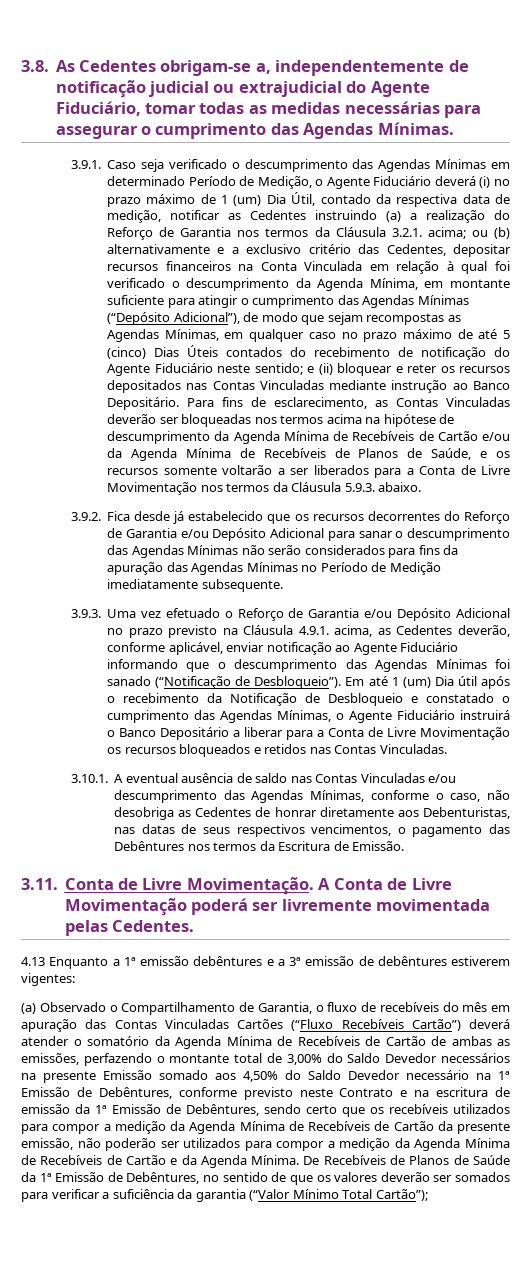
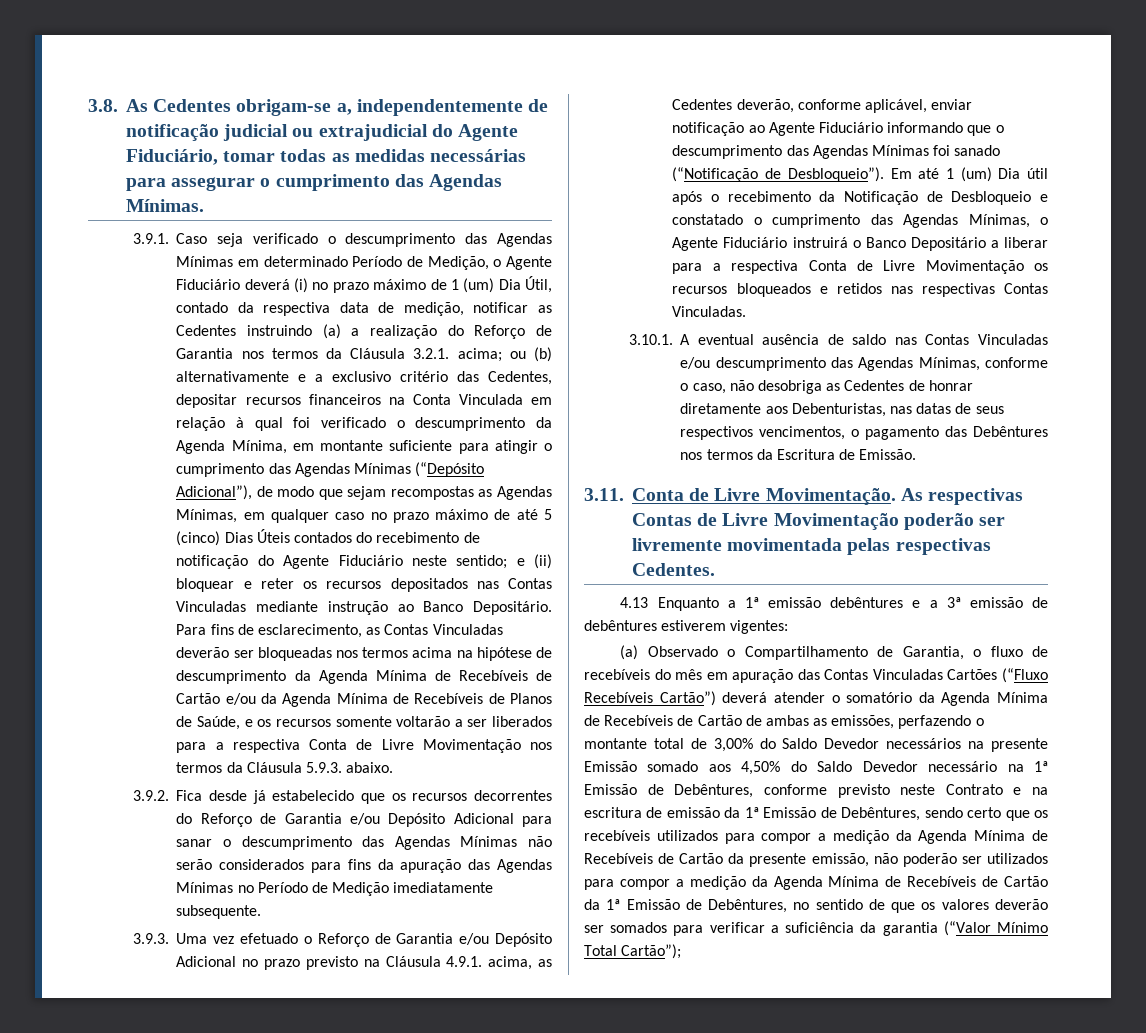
- Para fins de esclarecimento, as Contas Vinculadas deverão ser bloqueadas nos termos acima na hipótese de descumprimento da Agenda Mínima de Recebíveis de Cartão e/ou da Agenda Mínima de Recebíveis de Planos de Saúde, e os recursos somente voltarão a ser liberados para a Conta de Livre Movimentação nos termos da Cláusula 5.9.3. abaixo.
+ Para fins de esclarecimento, as Contas Vinculadas deverão ser bloqueadas nos termos acima na hipótese de descumprimento da Agenda Mínima de Recebíveis de Cartão e/ou da Agenda Mínima de Recebíveis de Planos de Saúde, e os recursos somente voltarão a ser liberados para a respectiva Conta de Livre Movimentação nos termos da Cláusula 5.9.3. abaixo.
- Em até 1 (um) Dia útil após o recebimento da Notificação de Desbloqueio e constatado o cumprimento das Agendas Mínimas, o Agente Fiduciário instruirá o Banco Depositário a liberar para a Conta de Livre Movimentação os recursos bloqueados e retidos nas Contas Vinculadas.
+ Em até 1 (um) Dia útil após o recebimento da Notificação de Desbloqueio e constatado o cumprimento das Agendas Mínimas, o Agente Fiduciário instruirá o Banco Depositário a liberar para a respectiva Conta de Livre Movimentação os recursos bloqueados e retidos nas respectivas Contas Vinculadas.
- A Conta de Livre Movimentação poderá ser livremente movimentada pelas Cedentes.
+ As respectivas Contas de Livre Movimentação poderão ser livremente movimentada pelas respectivas Cedentes.
- (a) Observado o Compartilhamento de Garantia, o fluxo de recebíveis do mês em apuração das Contas Vinculadas Cartões (“Fluxo Recebíveis Cartão”) deverá atender o somatório da Agenda Mínima de Recebíveis de Cartão de ambas as emissões, perfazendo o montante total de 3,00% do Saldo Devedor necessários na presente Emissão somado aos 4,50% do Saldo Devedor necessário na 1ª Emissão de Debêntures, conforme previsto neste Contrato e na escritura de emissão da 1ª Emissão de Debêntures, sendo certo que os recebíveis utilizados para compor a medição da Agenda Mínima de Recebíveis de Cartão da presente emissão, não poderão ser utilizados para compor a medição da Agenda Mínima de Recebíveis de Cartão e da Agenda Mínima. De Recebíveis de Planos de Saúde da 1ª Emissão de Debêntures, no sentido de que os valores deverão ser somados para verificar a suficiência da garantia (“Valor Mínimo Total Cartão”);
+ (a) Observado o Compartilhamento de Garantia, o fluxo de recebíveis do mês em apuração das Contas Vinculadas Cartões (“Fluxo Recebíveis Cartão”) deverá atender o somatório da Agenda Mínima de Recebíveis de Cartão de ambas as emissões, perfazendo o montante total de 3,00% do Saldo Devedor necessários na presente Emissão somado aos 4,50% do Saldo Devedor necessário na 1ª Emissão de Debêntures, conforme previsto neste Contrato e na escritura de emissão da 1ª Emissão de Debêntures, sendo certo que os recebíveis utilizados para compor a medição da Agenda Mínima de Recebíveis de Cartão da presente emissão, não poderão ser utilizados para compor a medição da Agenda Mínima de Recebíveis de Cartão da 1ª Emissão de Debêntures, no sentido de que os valores deverão ser somados para verificar a suficiência da garantia (“Valor Mínimo Total Cartão”);

